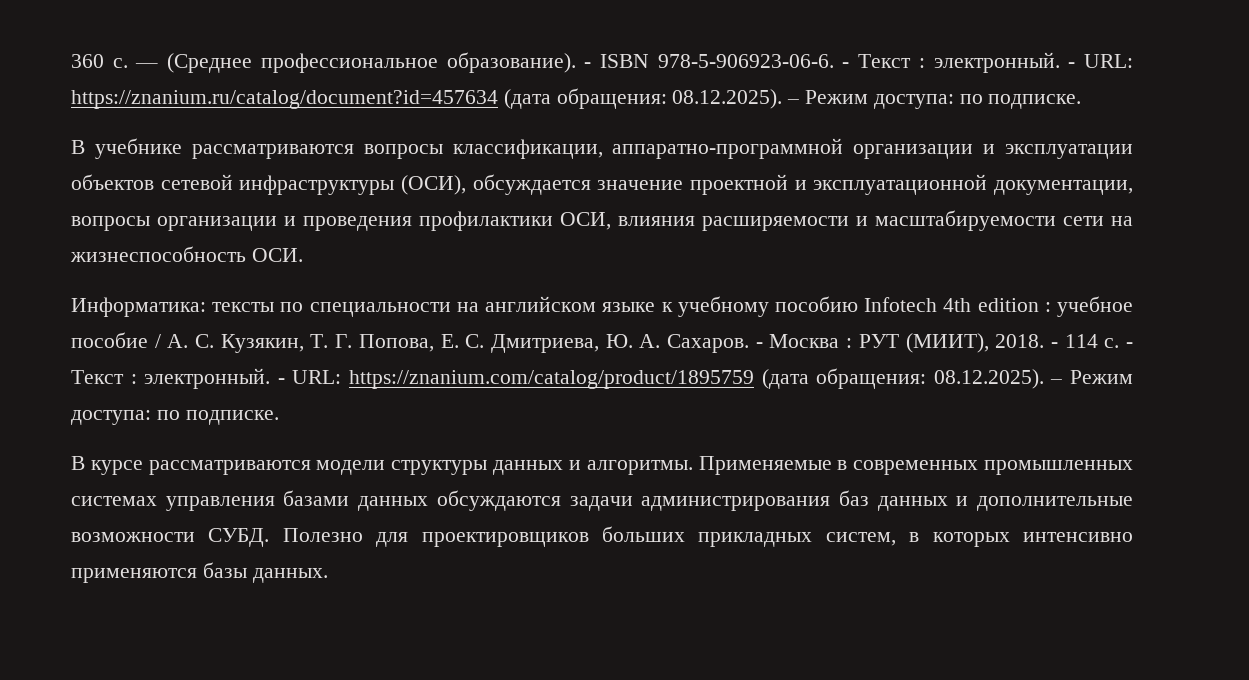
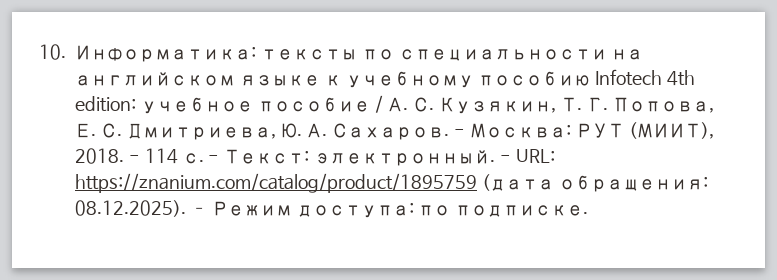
- 360 с. — (Среднее профессиональное образование). - ISBN 978-5-906923-06-6. - Текст : электронный. - URL: https://znanium.ru/catalog/document?id=457634 (дата обращения: 08.12.2025). – Режим доступа: по подписке.
- В учебнике рассматриваются вопросы классификации, аппаратно-программной организации и эксплуатации объектов сетевой инфраструктуры (ОСИ), обсуждается значение проектной и эксплуатационной документации, вопросы организации и проведения профилактики ОСИ, влияния расширяемости и масштабируемости сети на жизнеспособность ОСИ.
- Информатика: тексты по специальности на английском языке к учебному пособию Infotech 4th edition : учебное пособие / А. С. Кузякин, Т. Г. Попова, Е. С. Дмитриева, Ю. А. Сахаров.
+ 10. Информатика: тексты по специальности на английском языке к учебному пособию Infotech 4th edition: учебное пособие / А. С. Кузякин, Т. Г. Попова, Е. С. Дмитриева, Ю. А. Сахаров.
- - Москва : РУТ (МИИТ), 2018.
+ - Москва: РУТ (МИИТ), 2018.
- - 114 с. - Текст : электронный.
+ - 114 с. - Текст: электронный.
- В курсе рассматриваются модели структуры данных и алгоритмы. Применяемые в современных промышленных системах управления базами данных обсуждаются задачи администрирования баз данных и дополнительные возможности СУБД. Полезно для проектировщиков больших прикладных систем, в которых интенсивно применяются базы данных.

